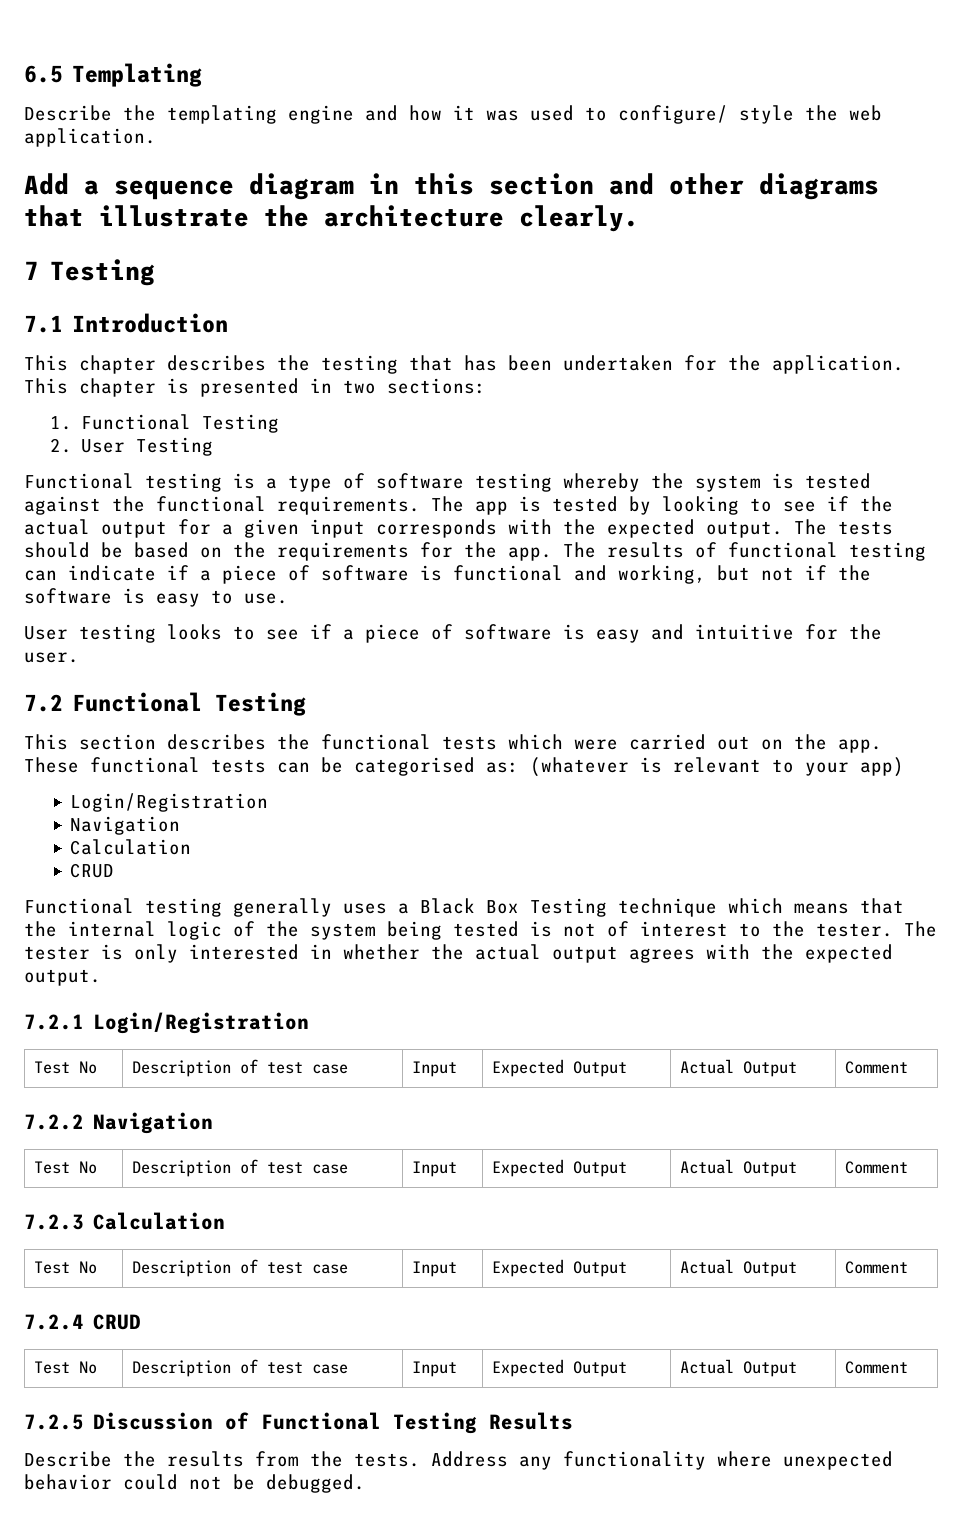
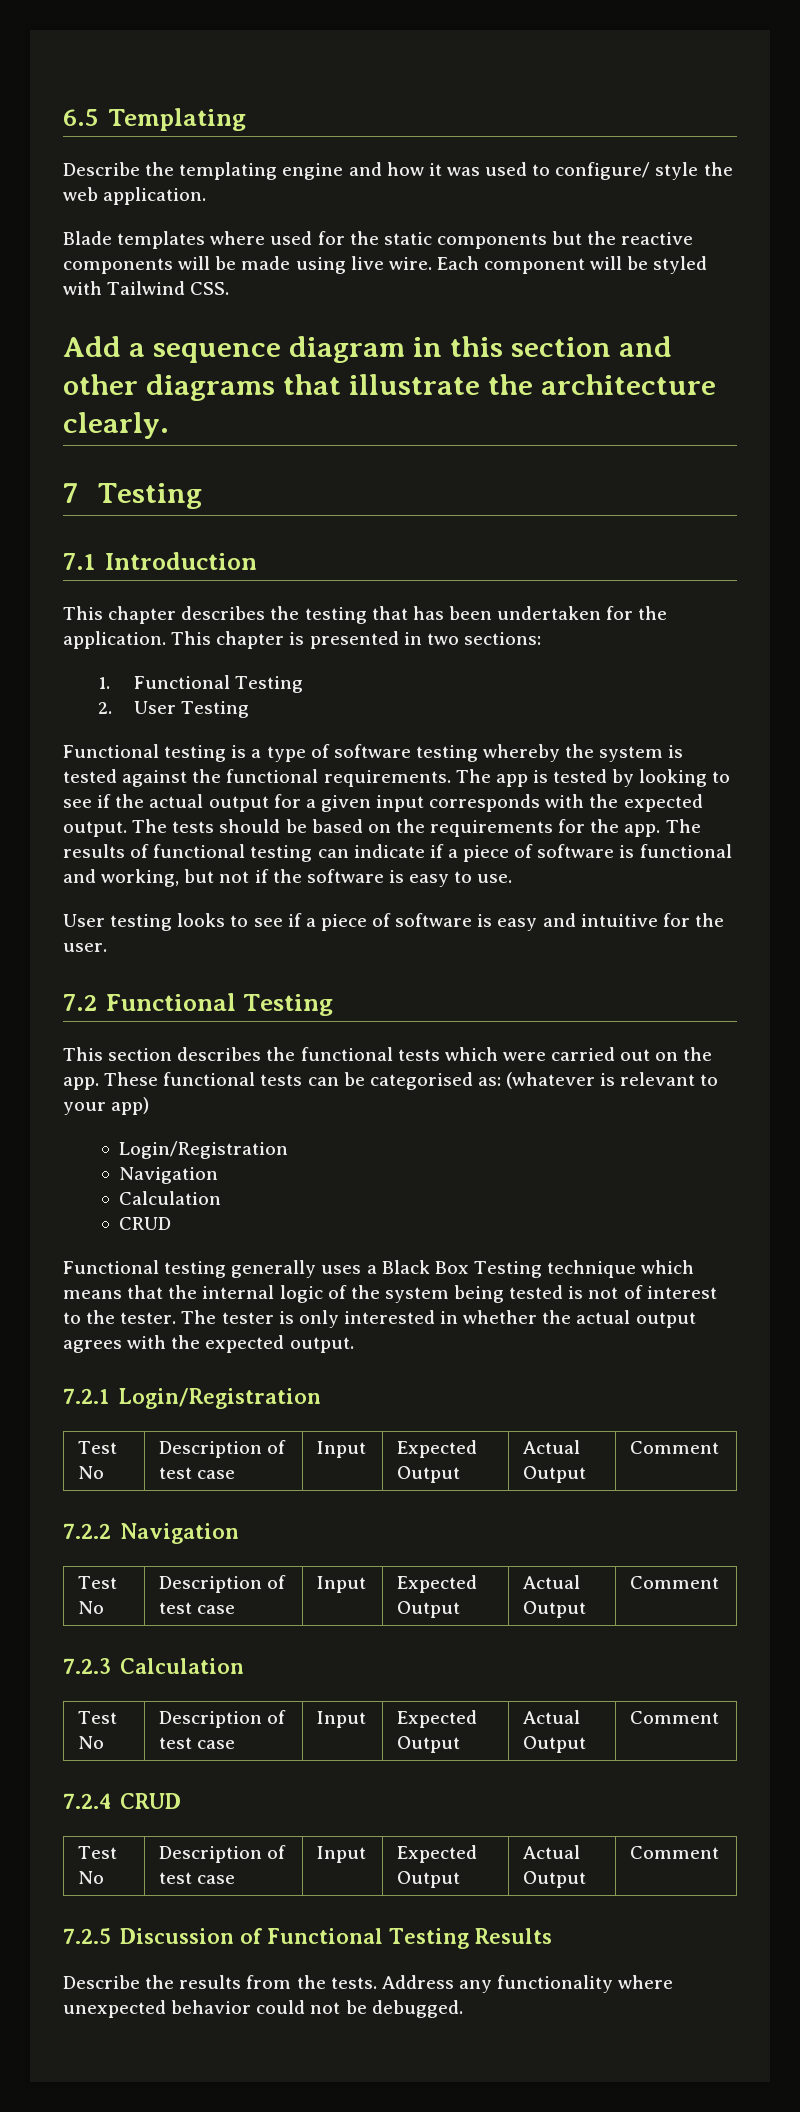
+ Blade templates where used for the static components but the reactive components will be made using live wire. Each component will be styled with Tailwind CSS.

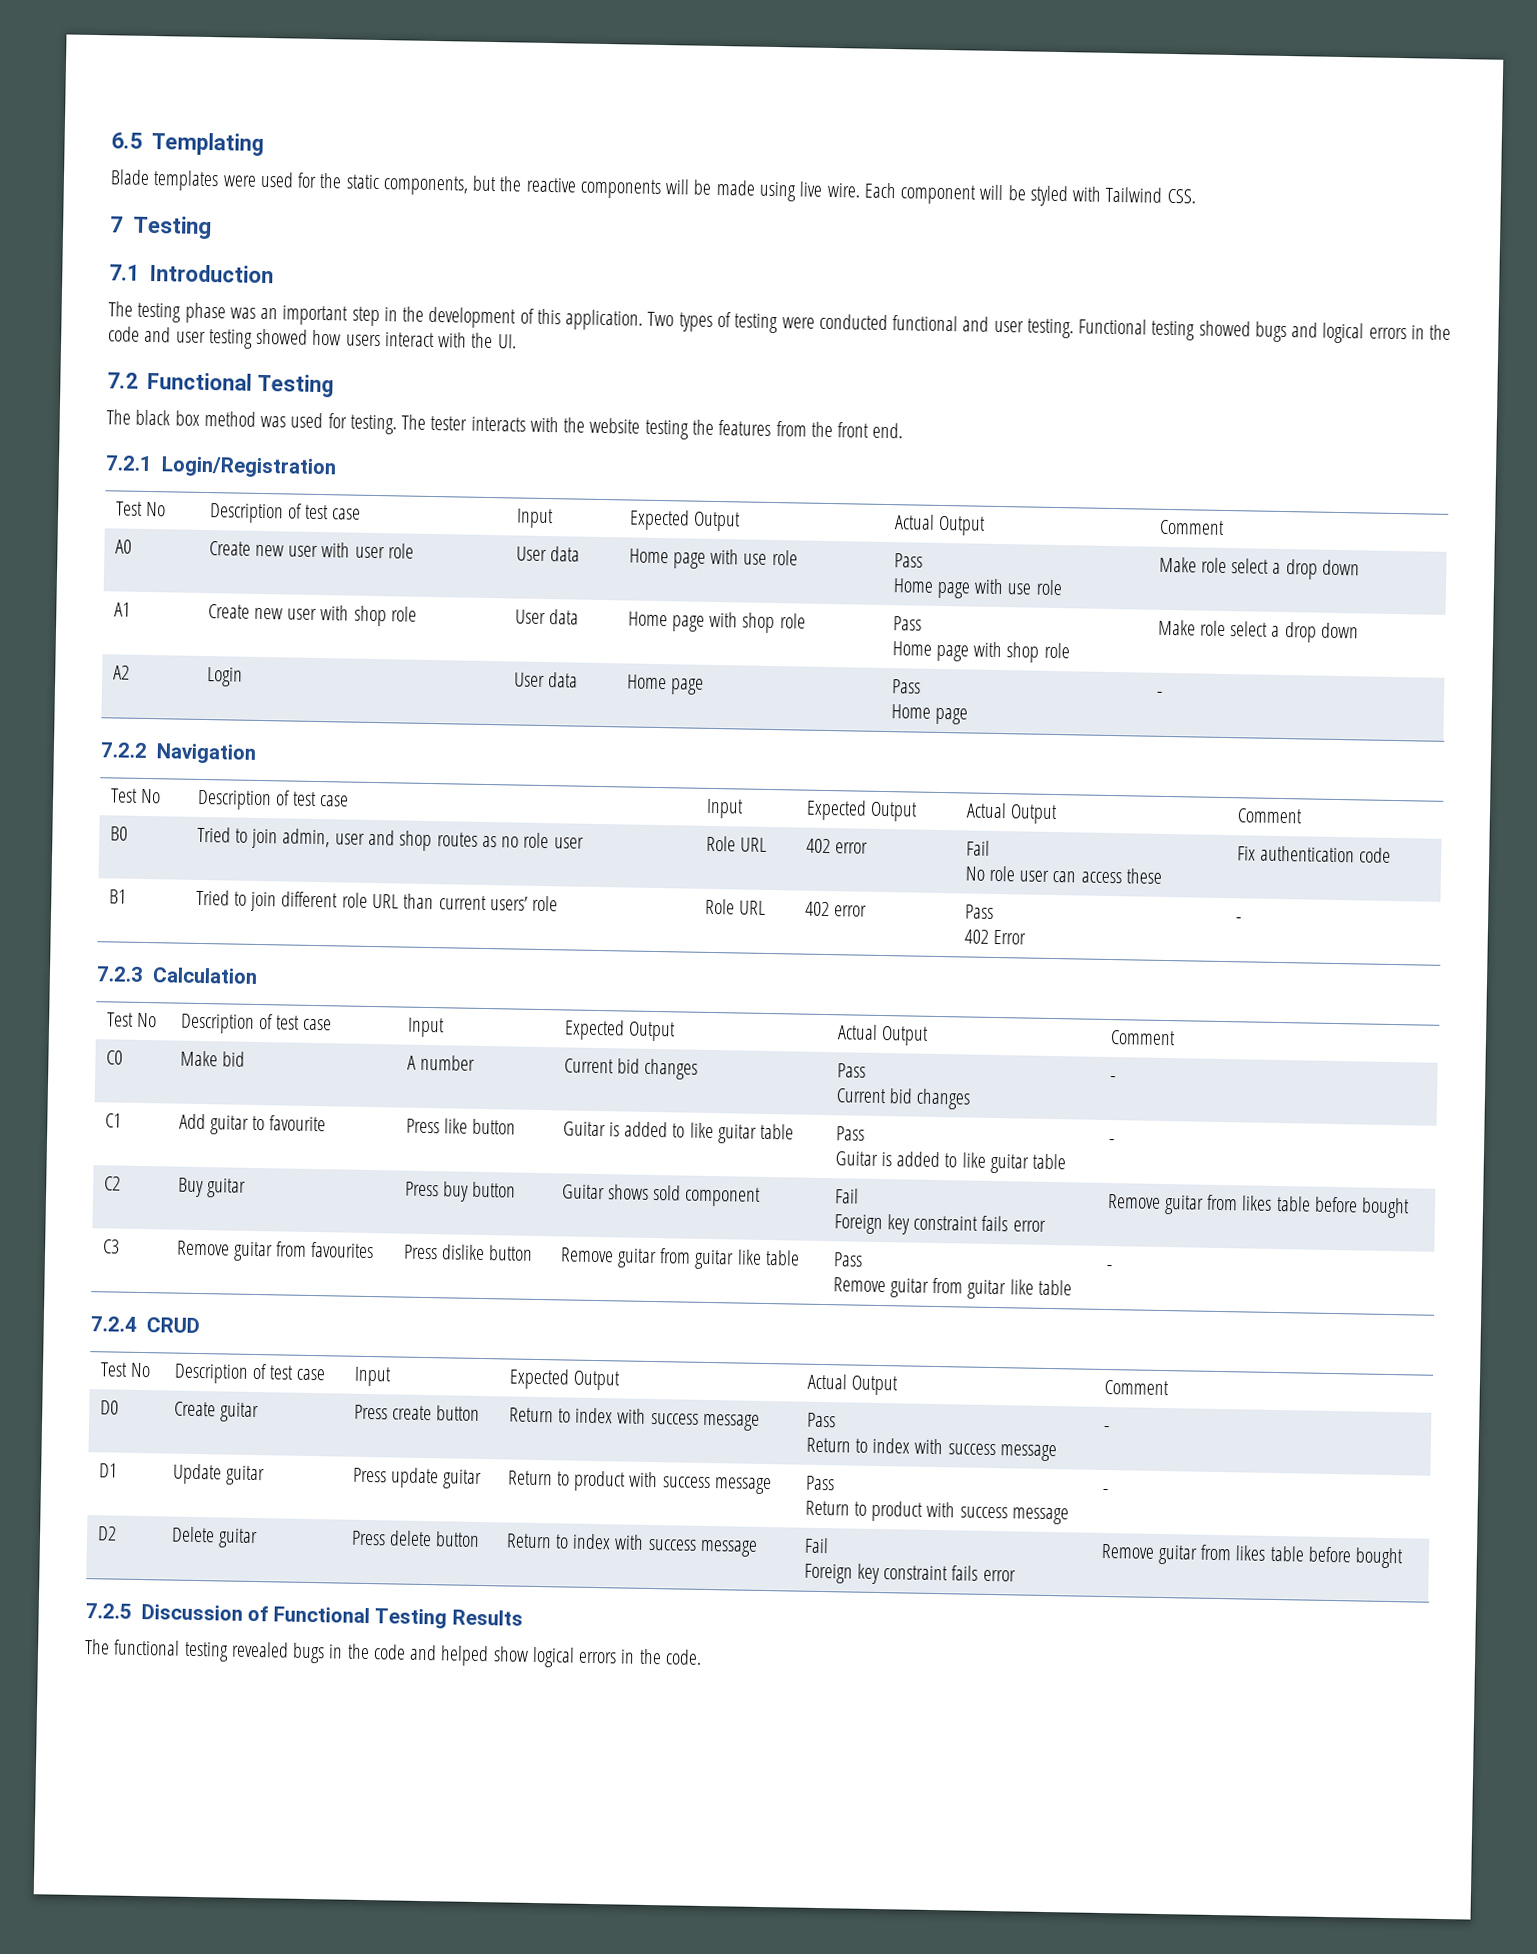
- Describe the templating engine and how it was used to configure/ style the web application.
- Blade templates where used for the static components but the reactive components will be made using live wire.
+ Blade templates were used for the static components, but the reactive components will be made using live wire.
- Add a sequence diagram in this section and other diagrams that illustrate the architecture clearly.
  7 Testing
  7.1 Introduction
- This chapter describes the testing that has been undertaken for the application. This chapter is presented in two sections:
- 1. Functional Testing
- 2. User Testing
- Functional testing is a type of software testing whereby the system is tested against the functional requirements. The app is tested by looking to see if the actual output for a given input corresponds with the expected output. The tests should be based on the requirements for the app. The results of functional testing can indicate if a piece of software is functional and working, but not if the software is easy to use.
- User testing looks to see if a piece of software is easy and intuitive for the user.
+ The testing phase was an important step in the development of this application. Two types of testing were conducted functional and user testing. Functional testing showed bugs and logical errors in the code and user testing showed how users interact with the UI.
  7.2 Functional Testing
- This section describes the functional tests which were carried out on the app. These functional tests can be categorised as: (whatever is relevant to your app)
- Login/Registration
- Navigation
- Calculation
- CRUD
- Functional testing generally uses a Black Box Testing technique which means that the internal logic of the system being tested is not of interest to the tester. The tester is only interested in whether the actual output agrees with the expected output.
+ The black box method was used for testing. The tester interacts with the website testing the features from the front end.
+ A0 | Create new user with user role | User data | Home page with use role | Pass
+ Home page with use role | Make role select a drop down
+ A1 | Create new user with shop role | User data | Home page with shop role | Pass
+ Home page with shop role | Make role select a drop down
+ A2 | Login | User data | Home page | Pass
+ Home page | -
+ B0 | Tried to join admin, user and shop routes as no role user | Role URL | 402 error | Fail
+ No role user can access these | Fix authentication code
+ B1 | Tried to join different role URL than current users’ role | Role URL | 402 error | Pass
+ 402 Error | -
+ C0 | Make bid | A number | Current bid changes | Pass
+ Current bid changes | -
+ C1 | Add guitar to favourite | Press like button | Guitar is added to like guitar table | Pass
+ Guitar is added to like guitar table | -
+ C2 | Buy guitar | Press buy button | Guitar shows sold component | Fail
+ Foreign key constraint fails error | Remove guitar from likes table before bought
+ C3 | Remove guitar from favourites | Press dislike button | Remove guitar from guitar like table | Pass
+ Remove guitar from guitar like table | -
+ D0 | Create guitar | Press create button | Return to index with success message | Pass
+ Return to index with success message | -
+ D1 | Update guitar | Press update guitar | Return to product with success message | Pass
+ Return to product with success message | -
+ D2 | Delete guitar | Press delete button | Return to index with success message | Fail
+ Foreign key constraint fails error | Remove guitar from likes table before bought
- Describe the results from the tests. Address any functionality where unexpected behavior could not be debugged.
+ The functional testing revealed bugs in the code and helped show logical errors in the code.

